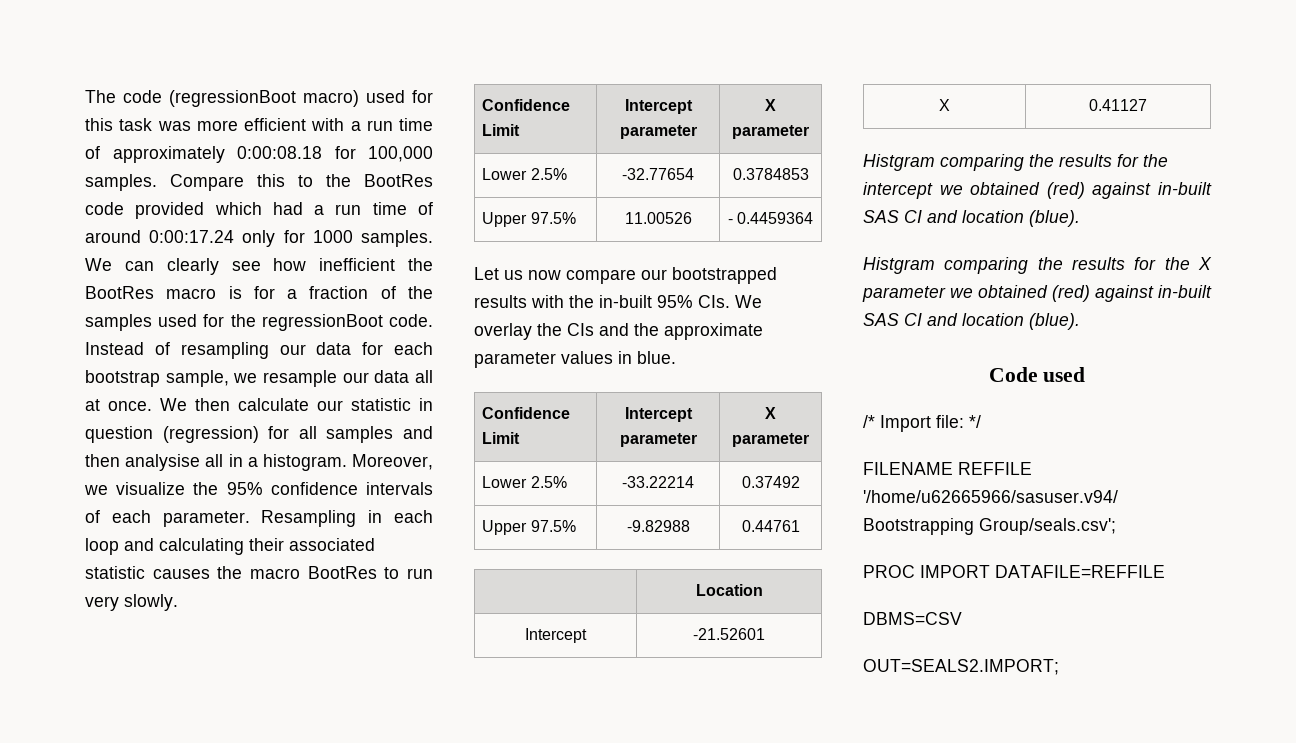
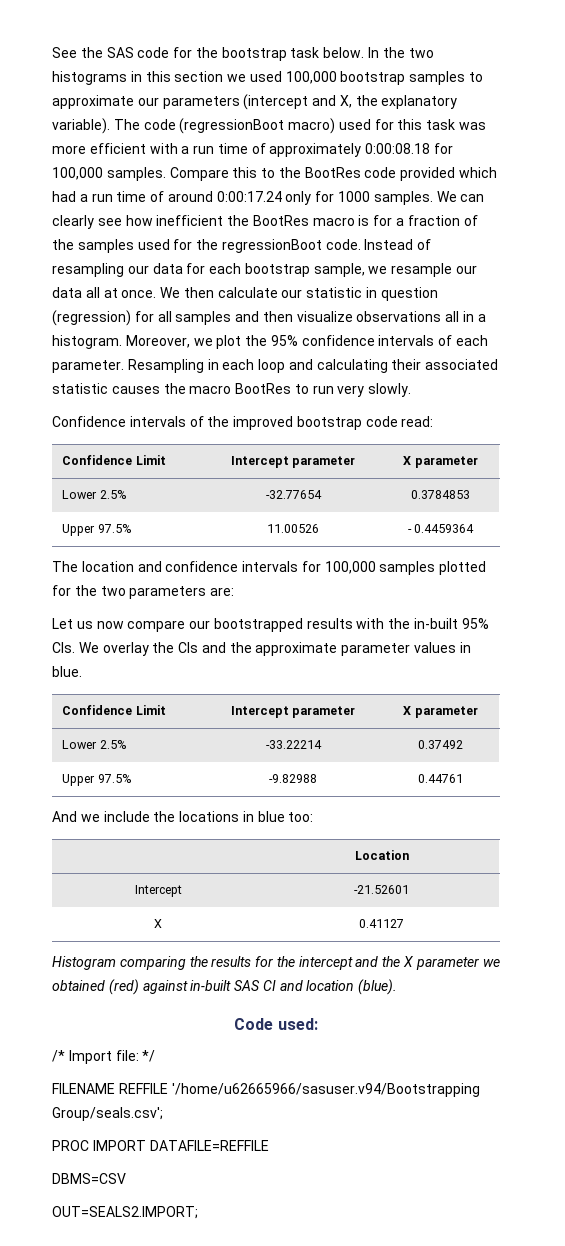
+ See the SAS code for the bootstrap task below. In the two histograms in this section we used 100,000 bootstrap samples to approximate our parameters (intercept and X, the explanatory variable).
- We then calculate our statistic in question (regression) for all samples and then analysise all in a histogram.
+ We then calculate our statistic in question (regression) for all samples and then visualize observations all in a histogram.
- Moreover, we visualize the 95% confidence intervals of each parameter.
+ Moreover, we plot the 95% confidence intervals of each parameter.
+ Confidence intervals of the improved bootstrap code read:
+ The location and confidence intervals for 100,000 samples plotted for the two parameters are:
+ And we include the locations in blue too:
- Histgram comparing the results for the intercept we obtained (red) against in-built SAS CI and location (blue).
- Histgram comparing the results for the X parameter we obtained (red) against in-built SAS CI and location (blue).
+ Histogram comparing the results for the intercept and the X parameter we obtained (red) against in-built SAS CI and location (blue).
- Code used
+ Code used:

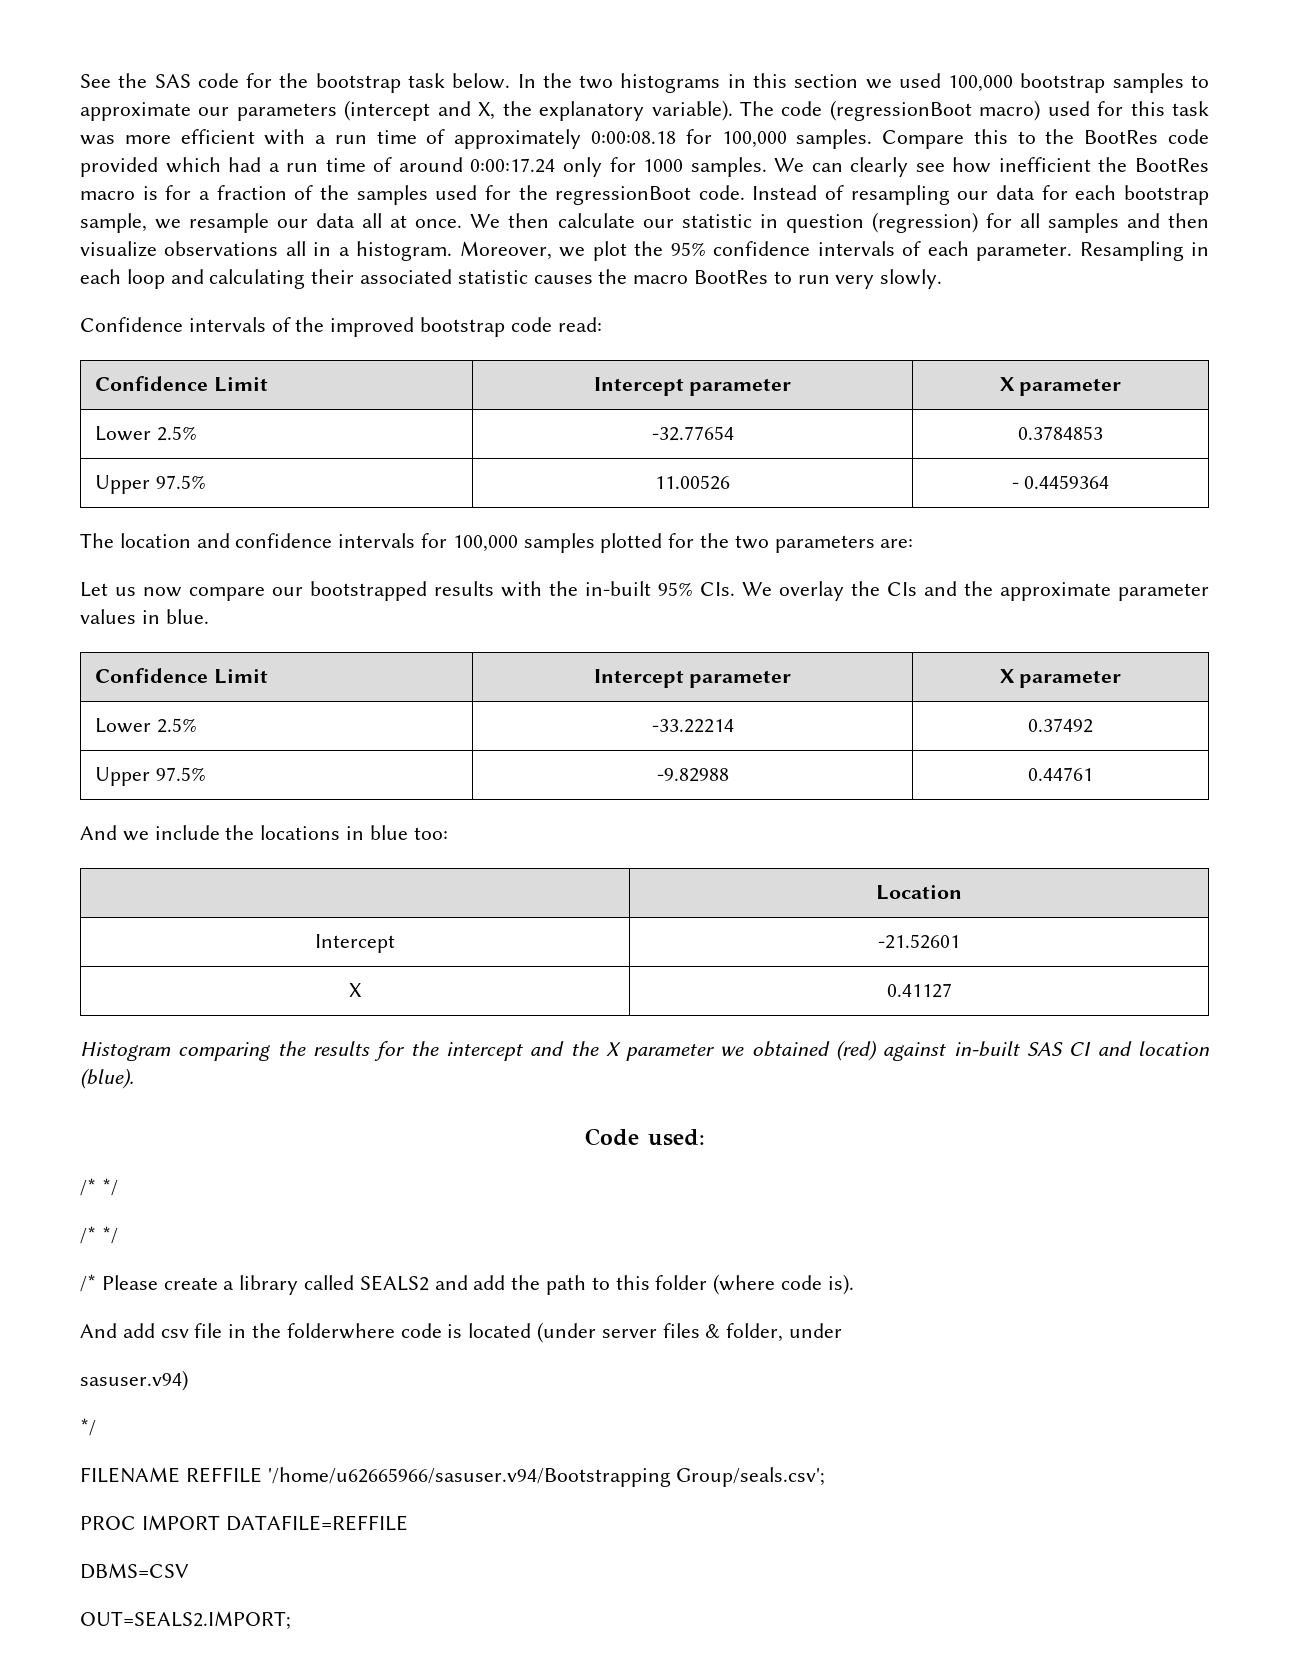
  Code used:
- /* Import file: */
+ /* */
+ /* */
+ /* Please create a library called SEALS2 and add the path to this folder (where code is).
+ And add csv file in the folderwhere code is located (under server files & folder, under
+ sasuser.v94)
+ */

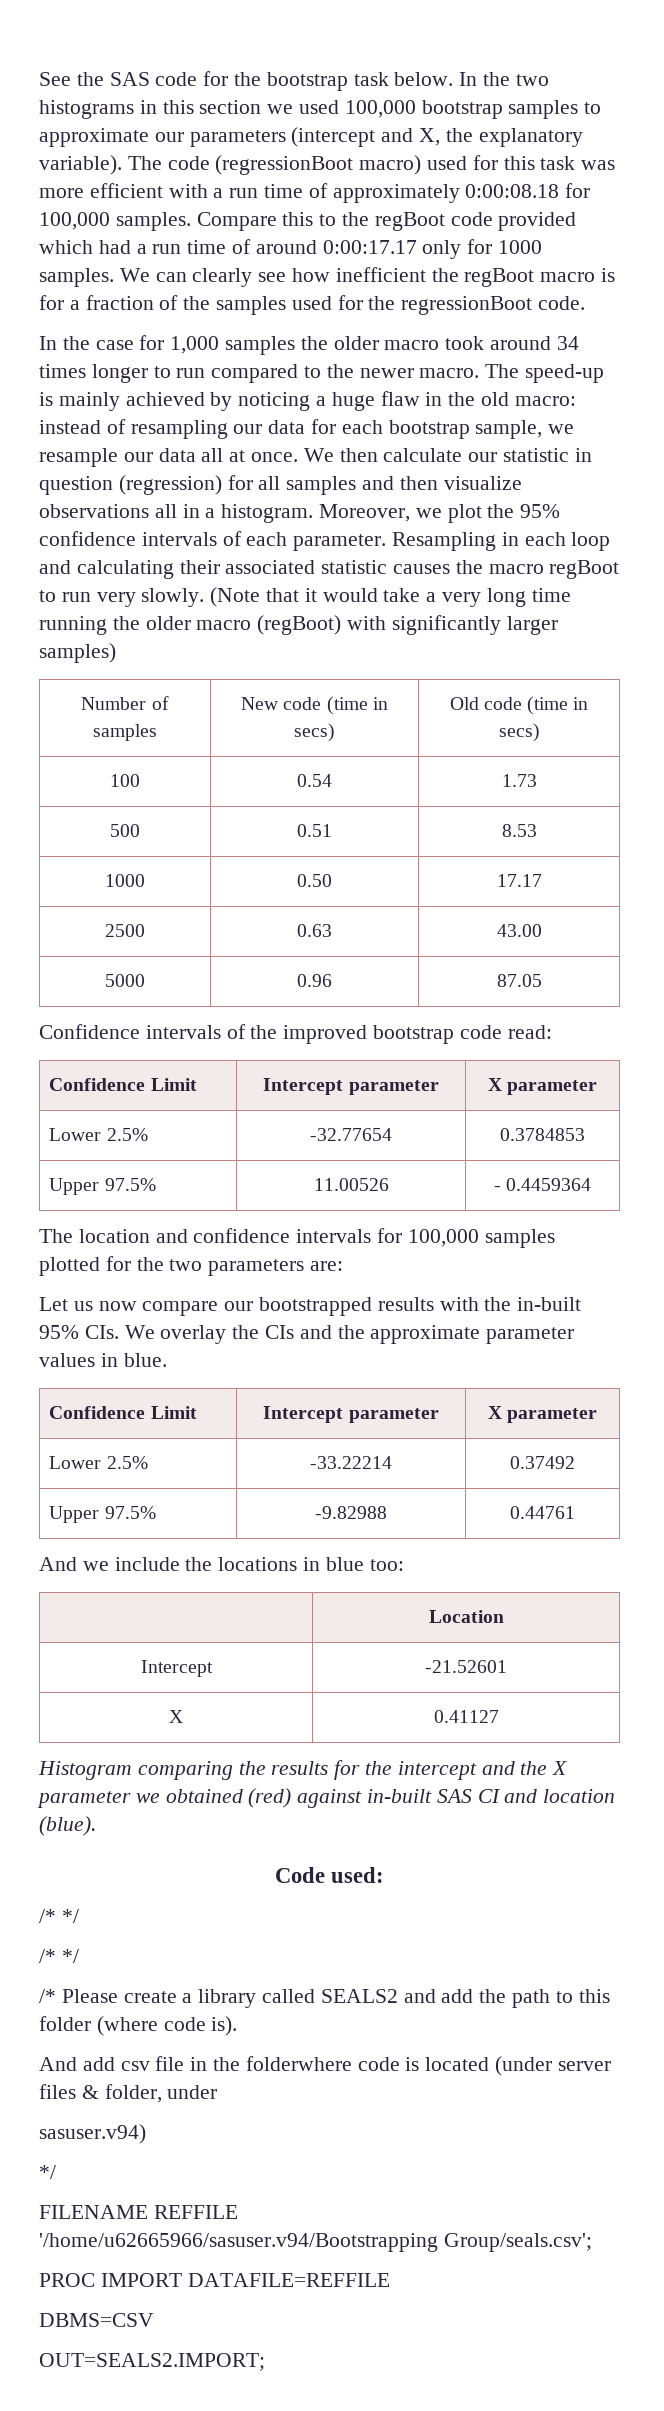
- Compare this to the BootRes code provided which had a run time of around 0:00:17.24 only for 1000 samples.
+ Compare this to the regBoot code provided which had a run time of around 0:00:17.17 only for 1000 samples.
- We can clearly see how inefficient the BootRes macro is for a fraction of the samples used for the regressionBoot code. Instead of resampling our data for each bootstrap sample, we resample our data all at once.
+ We can clearly see how inefficient the regBoot macro is for a fraction of the samples used for the regressionBoot code.
+ In the case for 1,000 samples the older macro took around 34 times longer to run compared to the newer macro. The speed-up is mainly achieved by noticing a huge flaw in the old macro: instead of resampling our data for each bootstrap sample, we resample our data all at once.
- Resampling in each loop and calculating their associated statistic causes the macro BootRes to run very slowly.
+ Resampling in each loop and calculating their associated statistic causes the macro regBoot to run very slowly. (Note that it would take a very long time running the older macro (regBoot) with significantly larger samples)
+ Number of samples | New code (time in secs) | Old code (time in secs)
+ 100 | 0.54 | 1.73
+ 500 | 0.51 | 8.53
+ 1000 | 0.50 | 17.17
+ 2500 | 0.63 | 43.00
+ 5000 | 0.96 | 87.05

